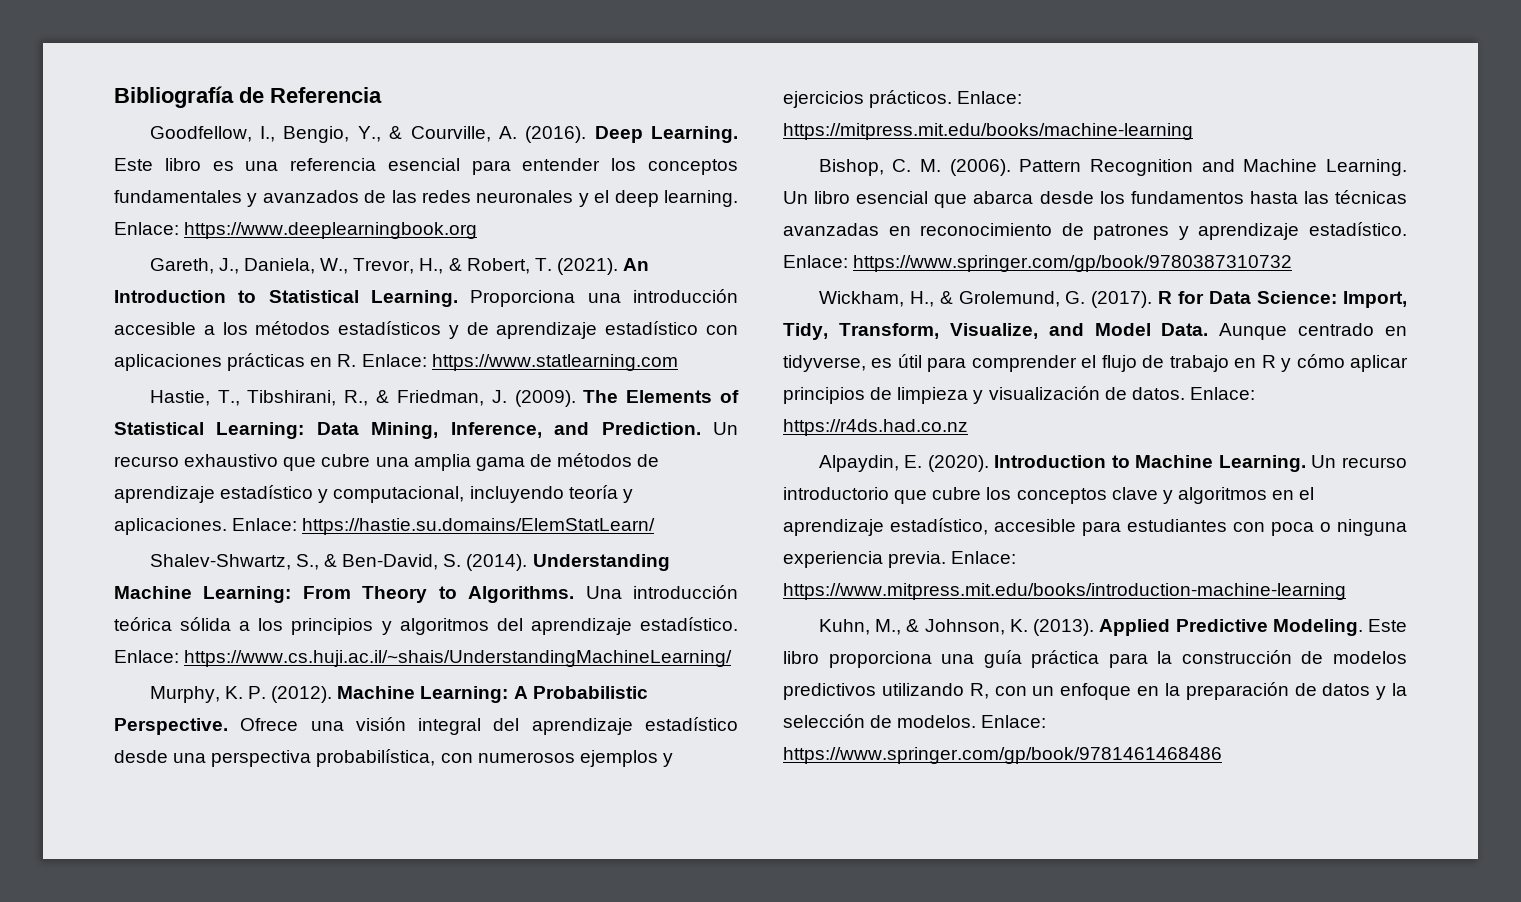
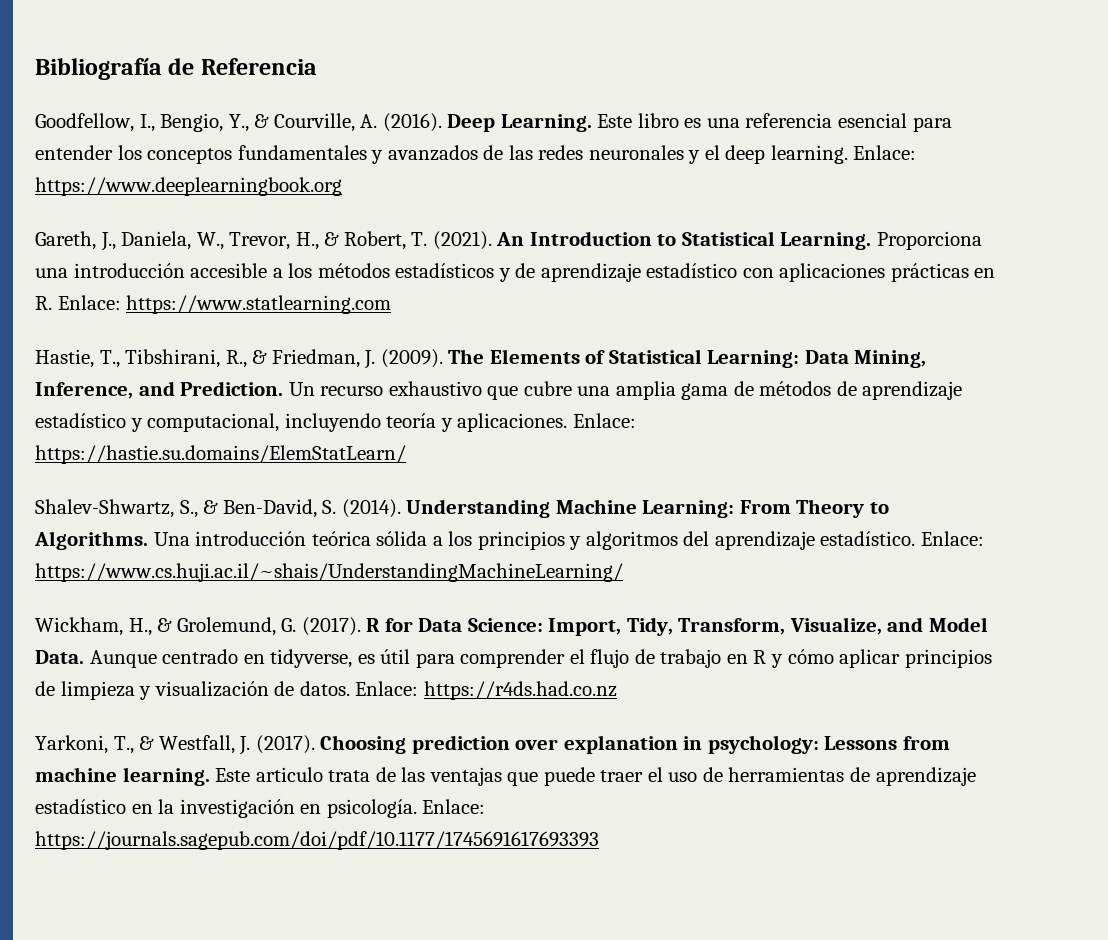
- Murphy, K. P. (2012). Machine Learning: A Probabilistic Perspective. Ofrece una visión integral del aprendizaje estadístico desde una perspectiva probabilística, con numerosos ejemplos y ejercicios prácticos. Enlace: https://mitpress.mit.edu/books/machine-learning
- Bishop, C. M. (2006). Pattern Recognition and Machine Learning. Un libro esencial que abarca desde los fundamentos hasta las técnicas avanzadas en reconocimiento de patrones y aprendizaje estadístico. Enlace: https://www.springer.com/gp/book/9780387310732
- Alpaydin, E. (2020). Introduction to Machine Learning. Un recurso introductorio que cubre los conceptos clave y algoritmos en el aprendizaje estadístico, accesible para estudiantes con poca o ninguna experiencia previa. Enlace: https://www.mitpress.mit.edu/books/introduction-machine-learning
- Kuhn, M., & Johnson, K. (2013). Applied Predictive Modeling. Este libro proporciona una guía práctica para la construcción de modelos predictivos utilizando R, con un enfoque en la preparación de datos y la selección de modelos. Enlace: https://www.springer.com/gp/book/9781461468486
+ Yarkoni, T., & Westfall, J. (2017). Choosing prediction over explanation in psychology: Lessons from machine learning. Este articulo trata de las ventajas que puede traer el uso de herramientas de aprendizaje estadístico en la investigación en psicología. Enlace: https://journals.sagepub.com/doi/pdf/10.1177/1745691617693393

